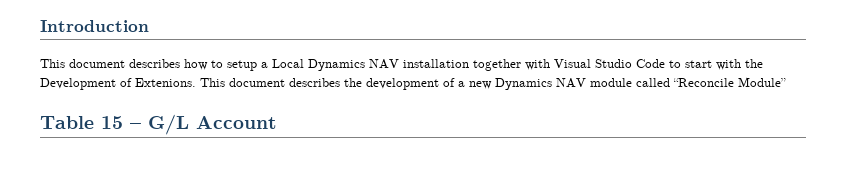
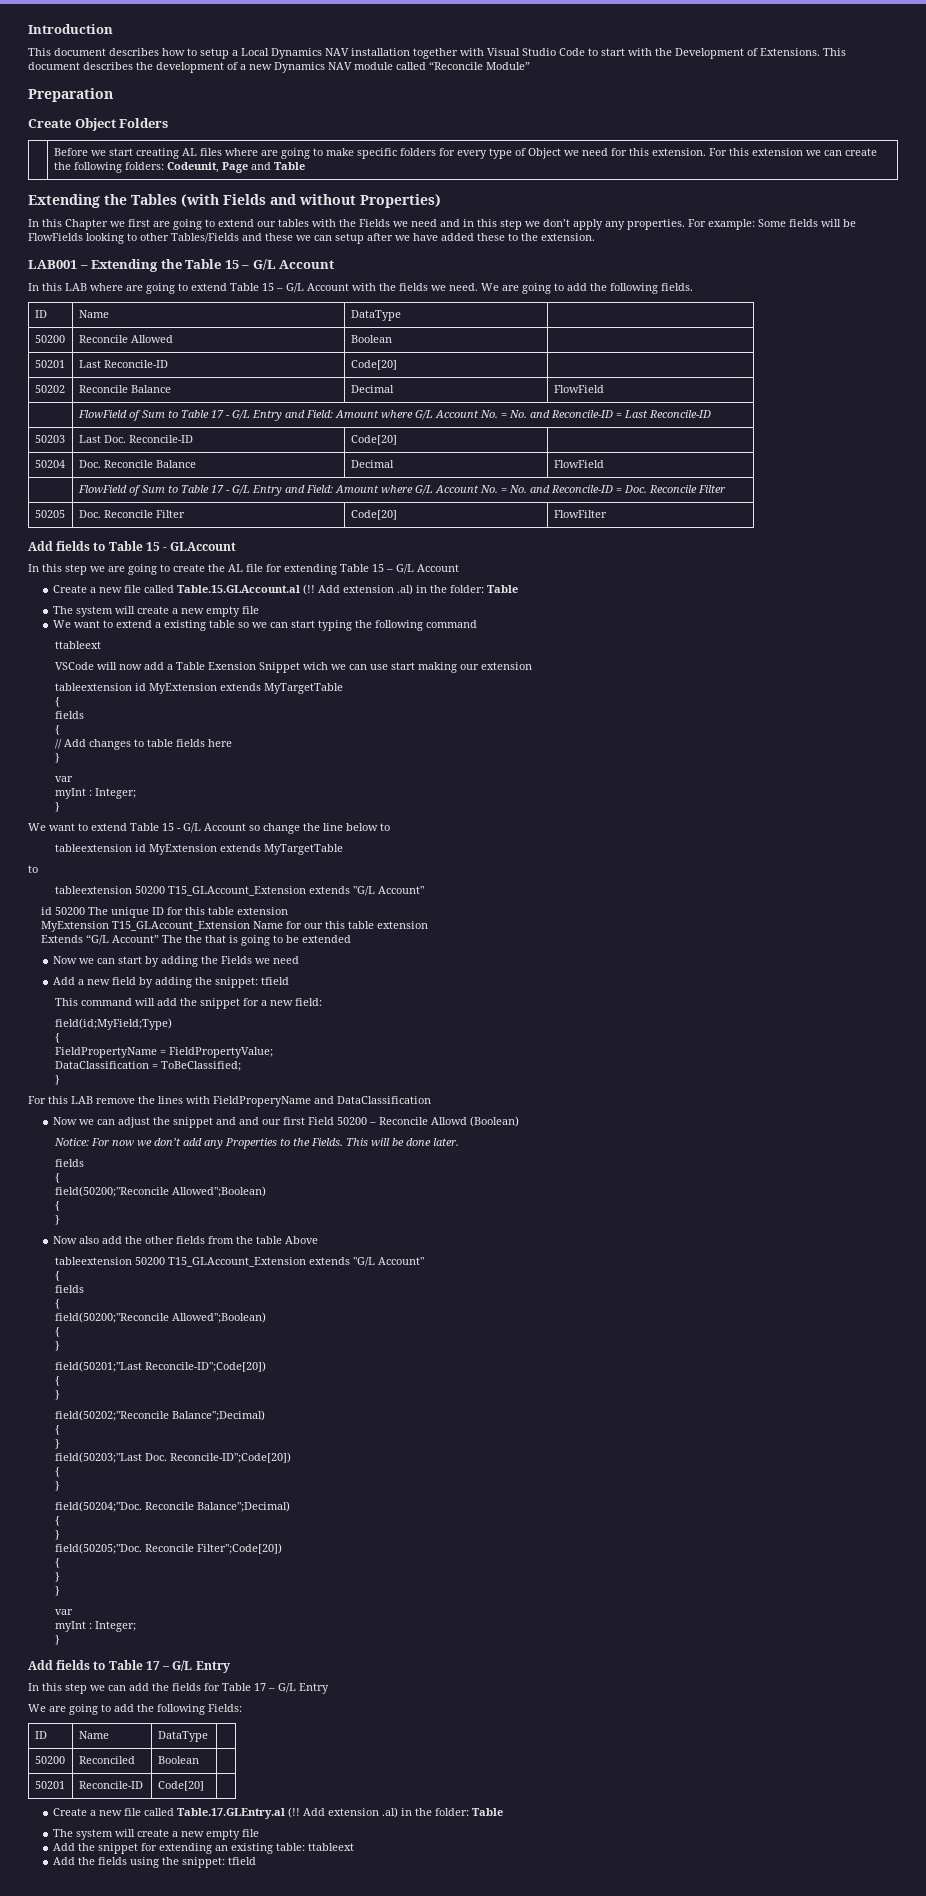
- This document describes how to setup a Local Dynamics NAV installation together with Visual Studio Code to start with the Development of Extenions.
+ This document describes how to setup a Local Dynamics NAV installation together with Visual Studio Code to start with the Development of Extensions.
- Table 15 – G/L Account
+ Preparation
+ Create Object Folders
+ | Before we start creating AL files where are going to make specific folders for every type of Object we need for this extension. For this extension we can create the following folders: Codeunit, Page and Table
+ Extending the Tables (with Fields and without Properties)
+ In this Chapter we first are going to extend our tables with the Fields we need and in this step we don’t apply any properties. For example: Some fields will be FlowFields looking to other Tables/Fields and these we can setup after we have added these to the extension.
+ LAB001 – Extending the Table 15 – G/L Account
+ In this LAB where are going to extend Table 15 – G/L Account with the fields we need. We are going to add the following fields.
+ ID | Name | DataType |
+ 50200 | Reconcile Allowed | Boolean |
+ 50201 | Last Reconcile-ID | Code[20] |
+ 50202 | Reconcile Balance | Decimal | FlowField
+ | FlowField of Sum to Table 17 - G/L Entry and Field: Amount where G/L Account No. = No. and Reconcile-ID = Last Reconcile-ID
+ 50203 | Last Doc. Reconcile-ID | Code[20] |
+ 50204 | Doc. Reconcile Balance | Decimal | FlowField
+ | FlowField of Sum to Table 17 - G/L Entry and Field: Amount where G/L Account No. = No. and Reconcile-ID = Doc. Reconcile Filter
+ 50205 | Doc. Reconcile Filter | Code[20] | FlowFilter
+ Add fields to Table 15 - GLAccount
+ In this step we are going to create the AL file for extending Table 15 – G/L Account
+ Create a new file called Table.15.GLAccount.al (!! Add extension .al) in the folder: Table
+ The system will create a new empty file
+ We want to extend a existing table so we can start typing the following command
+ ttableext
+ VSCode will now add a Table Exension Snippet wich we can use start making our extension
+ tableextension id MyExtension extends MyTargetTable
+ {
+ fields
+ {
+ // Add changes to table fields here
+ }
+ var
+ myInt : Integer;
+ }
+ We want to extend Table 15 - G/L Account so change the line below to
+ tableextension id MyExtension extends MyTargetTable
+ to
+ tableextension 50200 T15_GLAccount_Extension extends "G/L Account"
+ id 50200 The unique ID for this table extension
+ MyExtension T15_GLAccount_Extension Name for our this table extension
+ Extends “G/L Account” The the that is going to be extended
+ Now we can start by adding the Fields we need
+ Add a new field by adding the snippet: tfield
+ This command will add the snippet for a new field:
+ field(id;MyField;Type)
+ {
+ FieldPropertyName = FieldPropertyValue;
+ DataClassification = ToBeClassified;
+ }
+ For this LAB remove the lines with FieldProperyName and DataClassification
+ Now we can adjust the snippet and and our first Field 50200 – Reconcile Allowd (Boolean)
+ Notice: For now we don’t add any Properties to the Fields. This will be done later.
+ fields
+ {
+ field(50200;"Reconcile Allowed";Boolean)
+ {
+ }
+ Now also add the other fields from the table Above
+ tableextension 50200 T15_GLAccount_Extension extends "G/L Account"
+ {
+ fields
+ {
+ field(50200;"Reconcile Allowed";Boolean)
+ {
+ }
+ field(50201;"Last Reconcile-ID";Code[20])
+ {
+ }
+ field(50202;"Reconcile Balance";Decimal)
+ {
+ }
+ field(50203;"Last Doc. Reconcile-ID";Code[20])
+ {
+ }
+ field(50204;"Doc. Reconcile Balance";Decimal)
+ {
+ }
+ field(50205;"Doc. Reconcile Filter";Code[20])
+ {
+ }
+ }
+ var
+ myInt : Integer;
+ }
+ Add fields to Table 17 – G/L Entry
+ In this step we can add the fields for Table 17 – G/L Entry
+ We are going to add the following Fields:
+ ID | Name | DataType |
+ 50200 | Reconciled | Boolean |
+ 50201 | Reconcile-ID | Code[20] |
+ Create a new file called Table.17.GLEntry.al (!! Add extension .al) in the folder: Table
+ The system will create a new empty file
+ Add the snippet for extending an existing table: ttableext
+ Add the fields using the snippet: tfield

